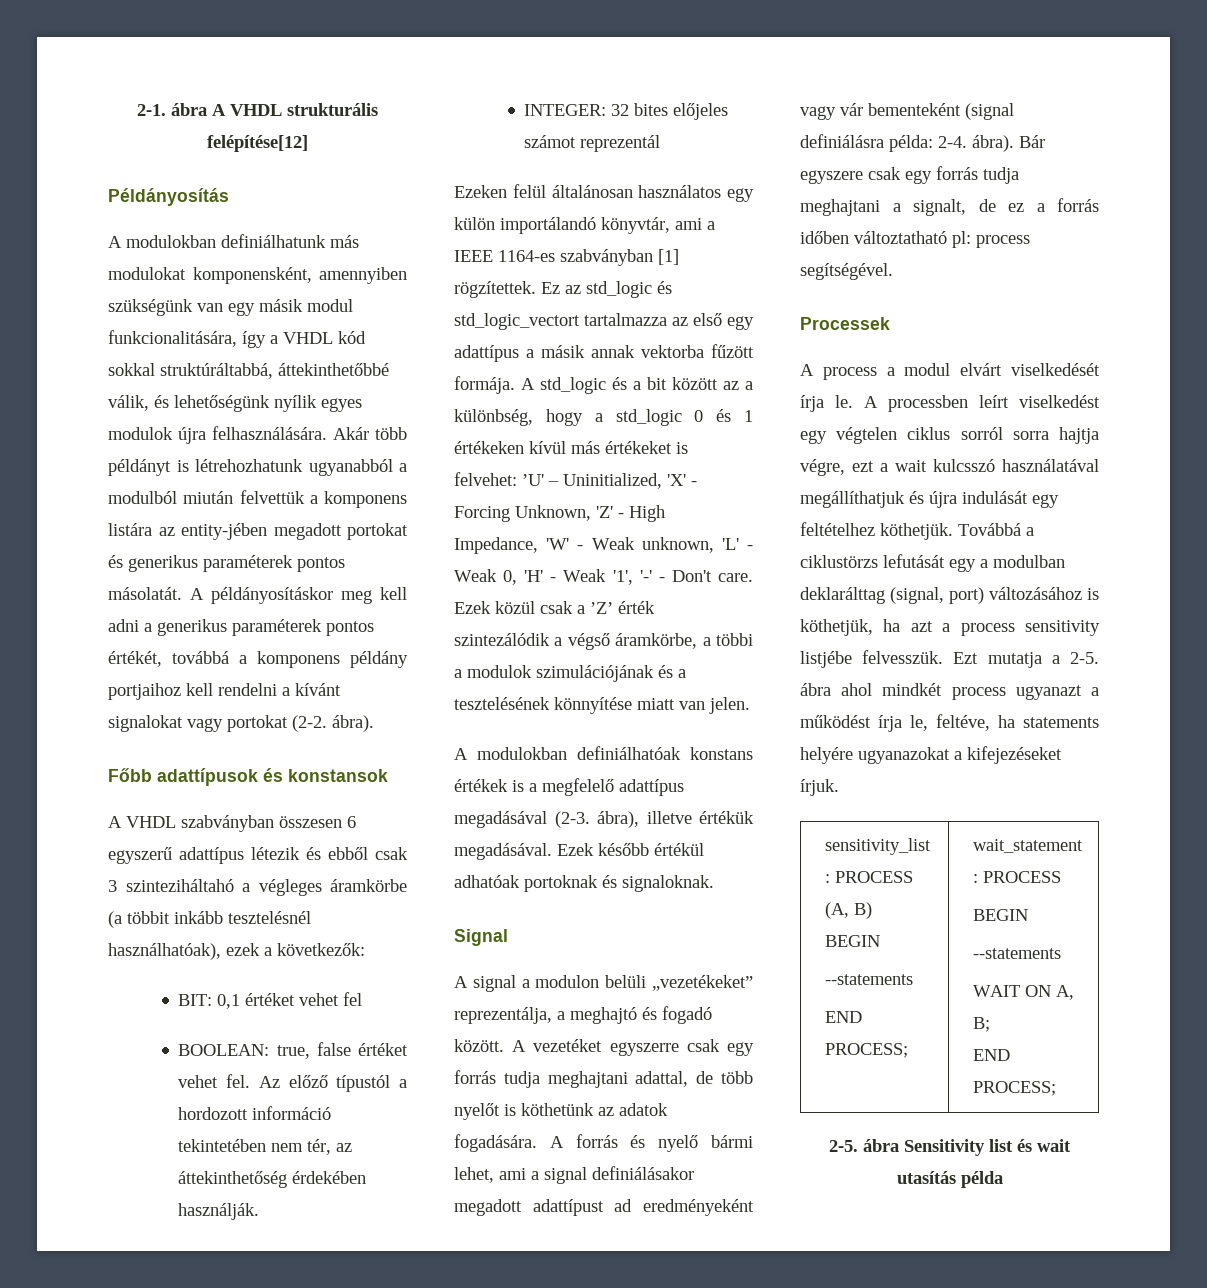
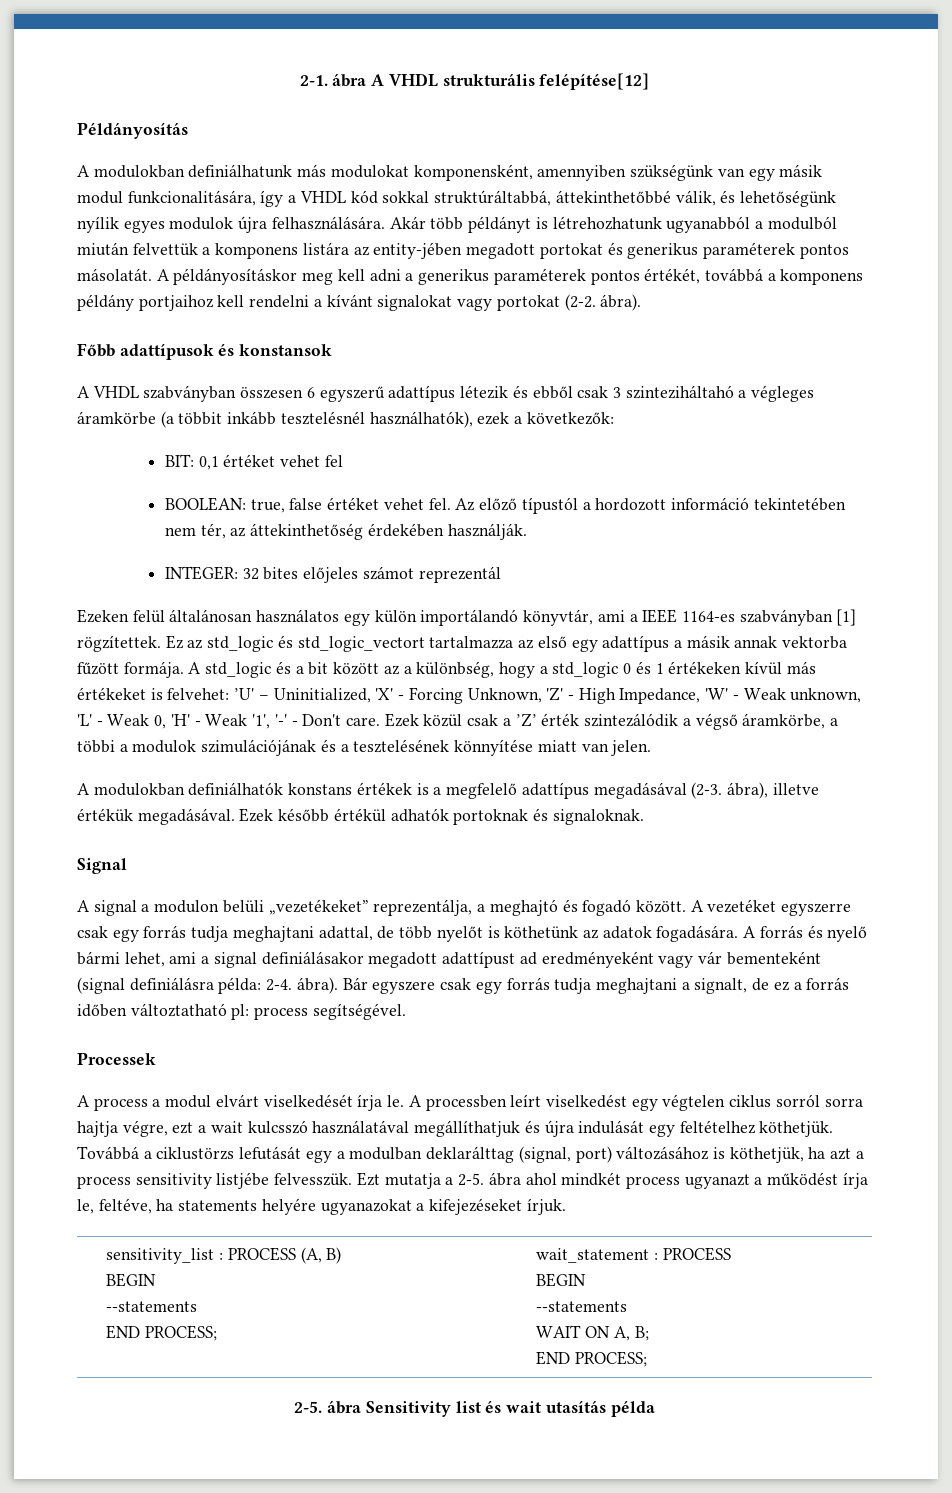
- A VHDL szabványban összesen 6 egyszerű adattípus létezik és ebből csak 3 szinteziháltahó a végleges áramkörbe (a többit inkább tesztelésnél használhatóak), ezek a következők:
+ A VHDL szabványban összesen 6 egyszerű adattípus létezik és ebből csak 3 szinteziháltahó a végleges áramkörbe (a többit inkább tesztelésnél használhatók), ezek a következők:
- A modulokban definiálhatóak konstans értékek is a megfelelő adattípus megadásával (2-3. ábra), illetve értékük megadásával.
+ A modulokban definiálhatók konstans értékek is a megfelelő adattípus megadásával (2-3. ábra), illetve értékük megadásával.
- Ezek később értékül adhatóak portoknak és signaloknak.
+ Ezek később értékül adhatók portoknak és signaloknak.

